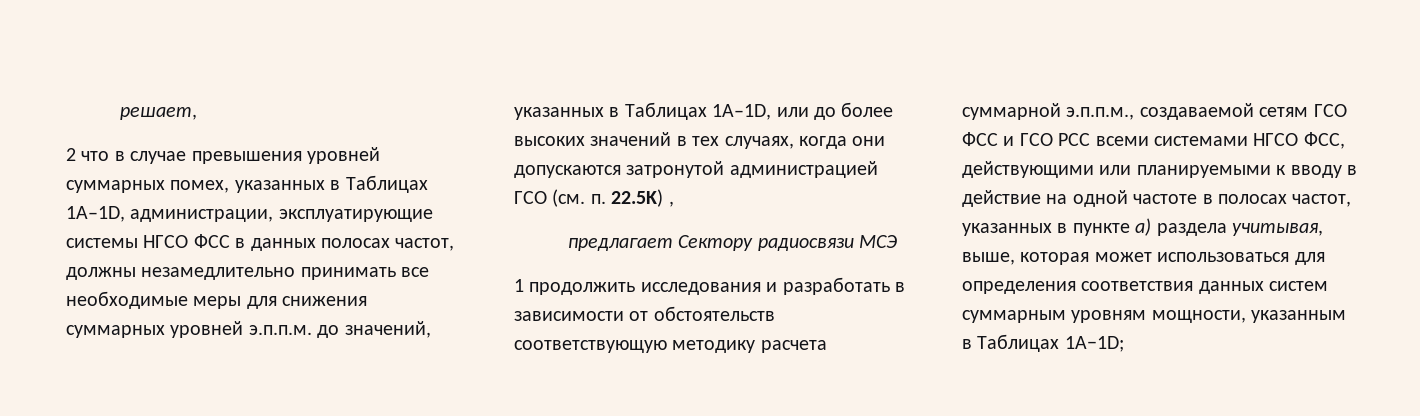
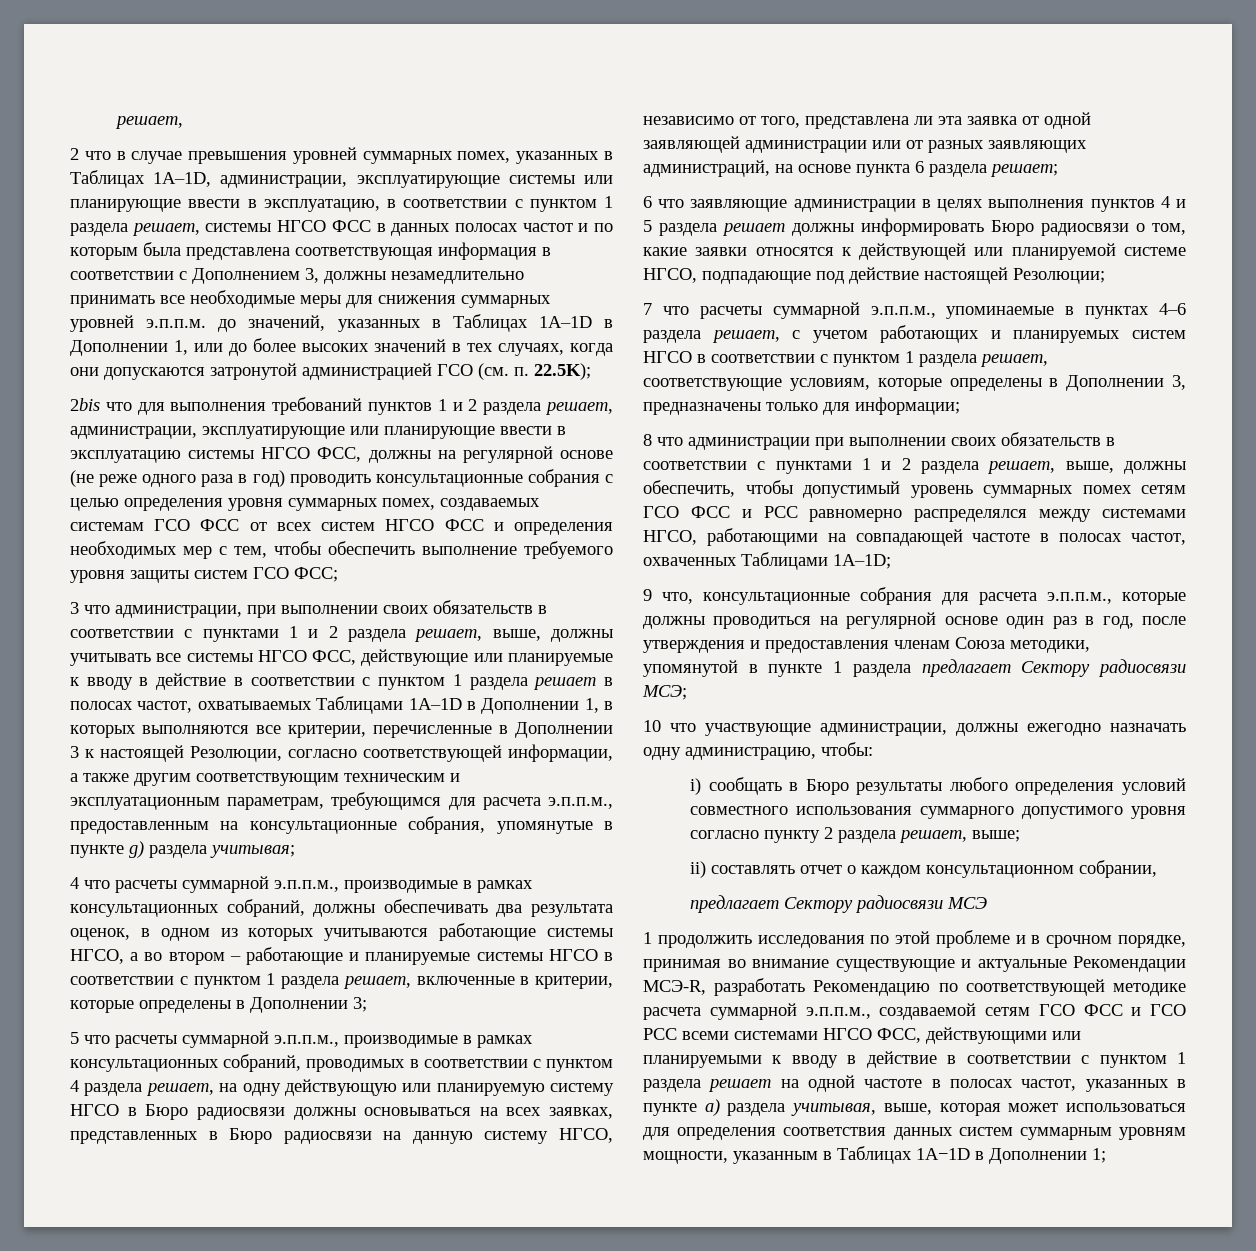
- 2 что в случае превышения уровней суммарных помех, указанных в Таблицах 1А–1D, администрации, эксплуатирующие системы НГСО ФСС в данных полосах частот, должны незамедлительно принимать все необходимые меры для снижения суммарных уровней э.п.п.м. до значений, указанных в Таблицах 1А–1D, или до более высоких значений в тех случаях, когда они допускаются затронутой администрацией ГСО (см. п. 22.5K) ,
+ 2 что в случае превышения уровней суммарных помех, указанных в Таблицах 1А–1D, администрации, эксплуатирующие системы или планирующие ввести в эксплуатацию, в соответствии с пунктом 1 раздела решает, системы НГСО ФСС в данных полосах частот и по которым была представлена соответствующая информация в соответствии с Дополнением 3, должны незамедлительно принимать все необходимые меры для снижения суммарных уровней э.п.п.м. до значений, указанных в Таблицах 1А–1D в Дополнении 1, или до более высоких значений в тех случаях, когда они допускаются затронутой администрацией ГСО (см. п. 22.5K);
+ 2bis что для выполнения требований пунктов 1 и 2 раздела решает, администрации, эксплуатирующие или планирующие ввести в эксплуатацию системы НГСО ФСС, должны на регулярной основе (не реже одного раза в год) проводить консультационные собрания с целью определения уровня суммарных помех, создаваемых системам ГСО ФСС от всех систем НГСО ФСС и определения необходимых мер с тем, чтобы обеспечить выполнение требуемого уровня защиты систем ГСО ФСС;
+ 3 что администрации, при выполнении своих обязательств в соответствии с пунктами 1 и 2 раздела решает, выше, должны учитывать все системы НГСО ФСС, действующие или планируемые к вводу в действие в соответствии с пунктом 1 раздела решает в полосах частот, охватываемых Таблицами 1A–1D в Дополнении 1, в которых выполняются все критерии, перечисленные в Дополнении 3 к настоящей Резолюции, согласно соответствующей информации, а также другим соответствующим техническим и эксплуатационным параметрам, требующимся для расчета э.п.п.м., предоставленным на консультационные собрания, упомянутые в пункте g) раздела учитывая;
+ 4 что расчеты суммарной э.п.п.м., производимые в рамках консультационных собраний, должны обеспечивать два результата оценок, в одном из которых учитываются работающие системы НГСО, а во втором – работающие и планируемые системы НГСО в соответствии с пунктом 1 раздела решает, включенные в критерии, которые определены в Дополнении 3;
+ 5 что расчеты суммарной э.п.п.м., производимые в рамках консультационных собраний, проводимых в соответствии с пунктом 4 раздела решает, на одну действующую или планируемую систему НГСО в Бюро радиосвязи должны основываться на всех заявках, представленных в Бюро радиосвязи на данную систему НГСО, независимо от того, представлена ли эта заявка от одной заявляющей администрации или от разных заявляющих администраций, на основе пункта 6 раздела решает;
+ 6 что заявляющие администрации в целях выполнения пунктов 4 и 5 раздела решает должны информировать Бюро радиосвязи о том, какие заявки относятся к действующей или планируемой системе НГСО, подпадающие под действие настоящей Резолюции;
+ 7 что расчеты суммарной э.п.п.м., упоминаемые в пунктах 4–6 раздела решает, с учетом работающих и планируемых систем НГСО в соответствии с пунктом 1 раздела решает, соответствующие условиям, которые определены в Дополнении 3, предназначены только для информации;
+ 8 что администрации при выполнении своих обязательств в соответствии с пунктами 1 и 2 раздела решает, выше, должны обеспечить, чтобы допустимый уровень суммарных помех сетям ГСО ФСС и РСС равномерно распределялся между системами НГСО, работающими на совпадающей частоте в полосах частот, охваченных Таблицами 1A–1D;
+ 9 что, консультационные собрания для расчета э.п.п.м., которые должны проводиться на регулярной основе один раз в год, после утверждения и предоставления членам Союза методики, упомянутой в пункте 1 раздела предлагает Сектору радиосвязи МСЭ;
+ 10 что участвующие администрации, должны ежегодно назначать одну администрацию, чтобы:
+ i) сообщать в Бюро результаты любого определения условий совместного использования суммарного допустимого уровня согласно пункту 2 раздела решает, выше;
+ ii) составлять отчет о каждом консультационном собрании,
- 1 продолжить исследования и разработать в зависимости от обстоятельств соответствующую методику расчета суммарной э.п.п.м., создаваемой сетям ГСО ФСС и ГСО РСС всеми системами НГСО ФСС, действующими или планируемыми к вводу в действие на одной частоте в полосах частот, указанных в пункте а) раздела учитывая, выше, которая может использоваться для определения соответствия данных систем суммарным уровням мощности, указанным в Таблицах 1А−1D;
+ 1 продолжить исследования по этой проблеме и в срочном порядке, принимая во внимание существующие и актуальные Рекомендации МСЭ-R, разработать Рекомендацию по соответствующей методике расчета суммарной э.п.п.м., создаваемой сетям ГСО ФСС и ГСО РСС всеми системами НГСО ФСС, действующими или планируемыми к вводу в действие в соответствии с пунктом 1 раздела решает на одной частоте в полосах частот, указанных в пункте а) раздела учитывая, выше, которая может использоваться для определения соответствия данных систем суммарным уровням мощности, указанным в Таблицах 1А−1D в Дополнении 1;

